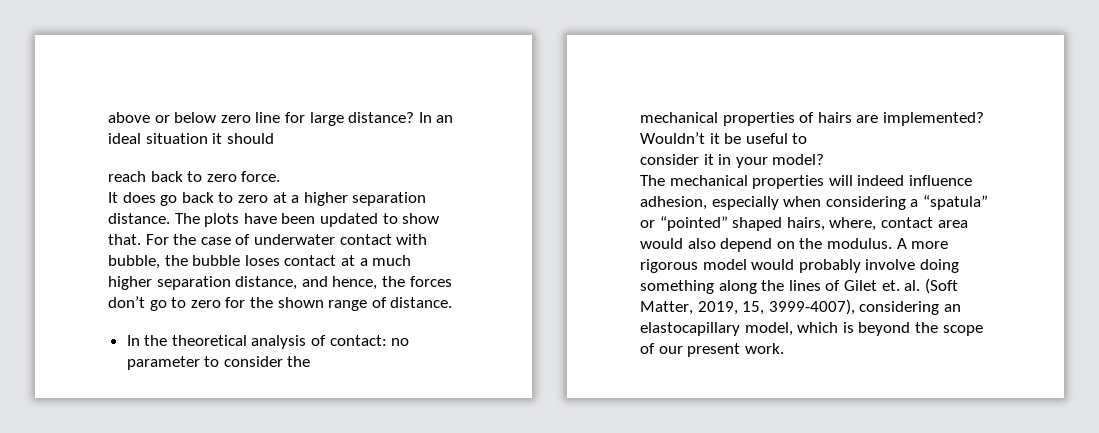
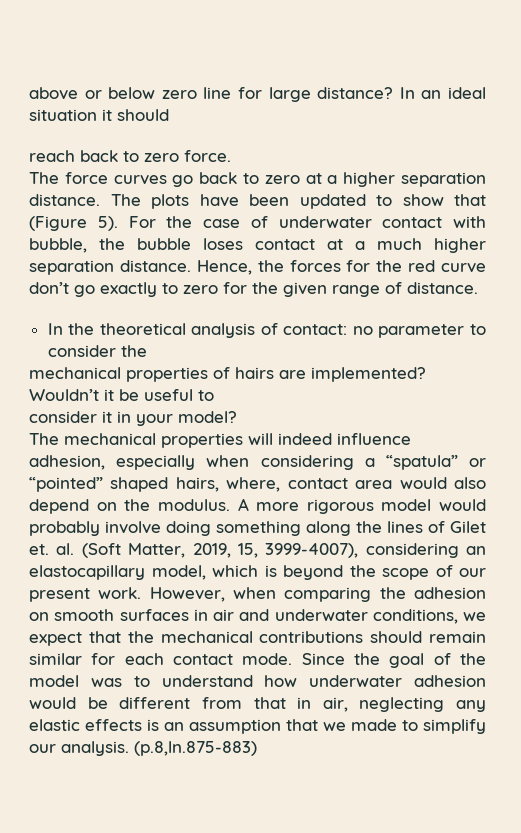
- It does go back to zero at a higher separation distance.
+ The force curves go back to zero at a higher separation distance.
- The plots have been updated to show that.
+ The plots have been updated to show that (Figure 5).
- For the case of underwater contact with bubble, the bubble loses contact at a much higher separation distance, and hence, the forces don’t go to zero for the shown range of distance.
+ For the case of underwater contact with bubble, the bubble loses contact at a much higher separation distance. Hence, the forces for the red curve don’t go exactly to zero for the given range of distance.
+ However, when comparing the adhesion on smooth surfaces in air and underwater conditions, we expect that the mechanical contributions should remain similar for each contact mode. Since the goal of the model was to understand how underwater adhesion would be different from that in air, neglecting any elastic effects is an assumption that we made to simplify our analysis. (p.8,ln.875-883)

